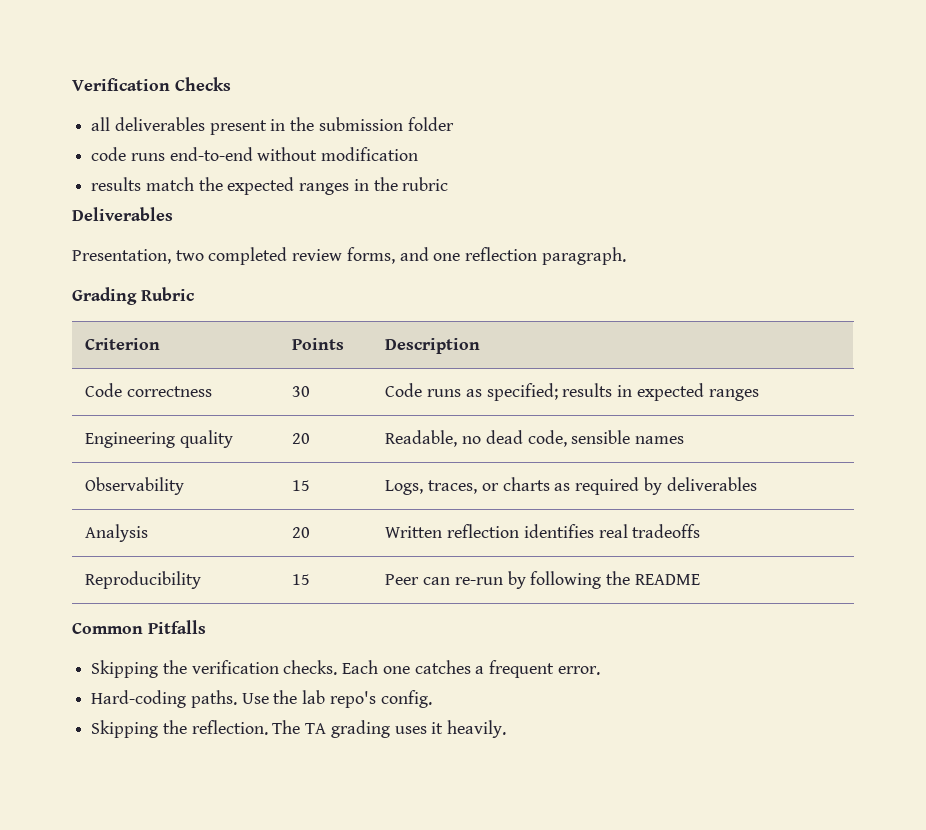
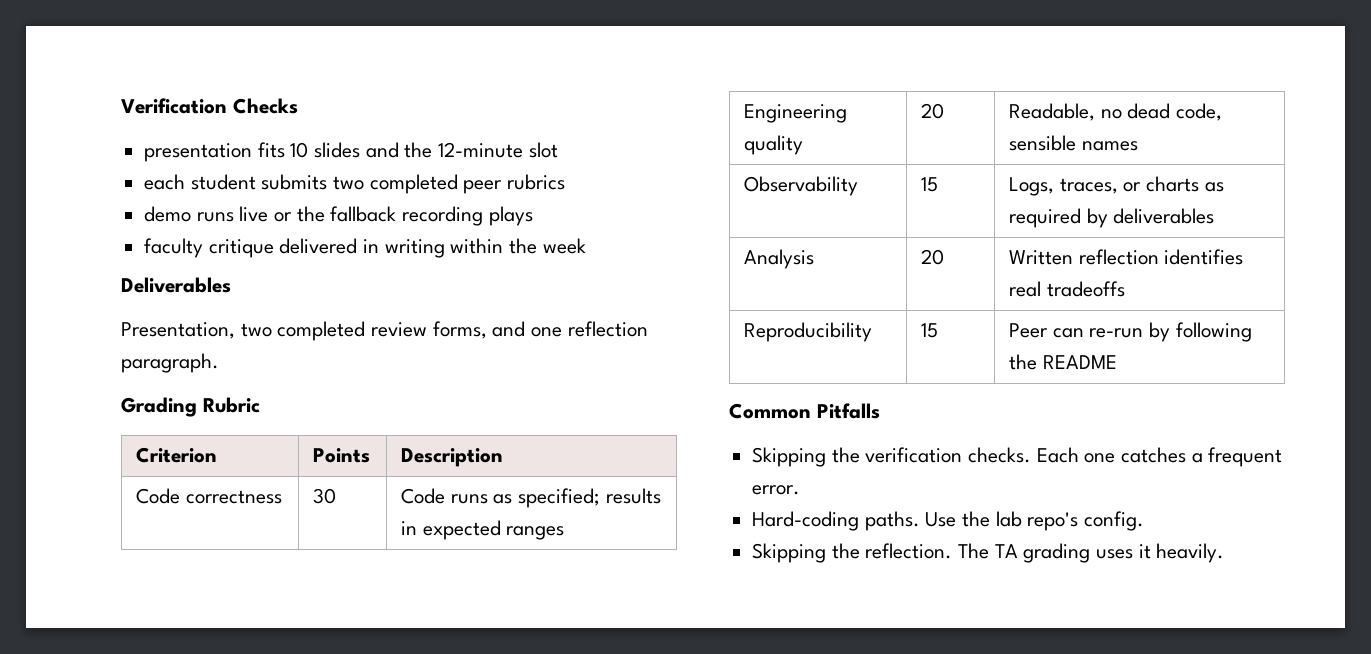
- all deliverables present in the submission folder
- code runs end-to-end without modification
- results match the expected ranges in the rubric
+ presentation fits 10 slides and the 12-minute slot
+ each student submits two completed peer rubrics
+ demo runs live or the fallback recording plays
+ faculty critique delivered in writing within the week

